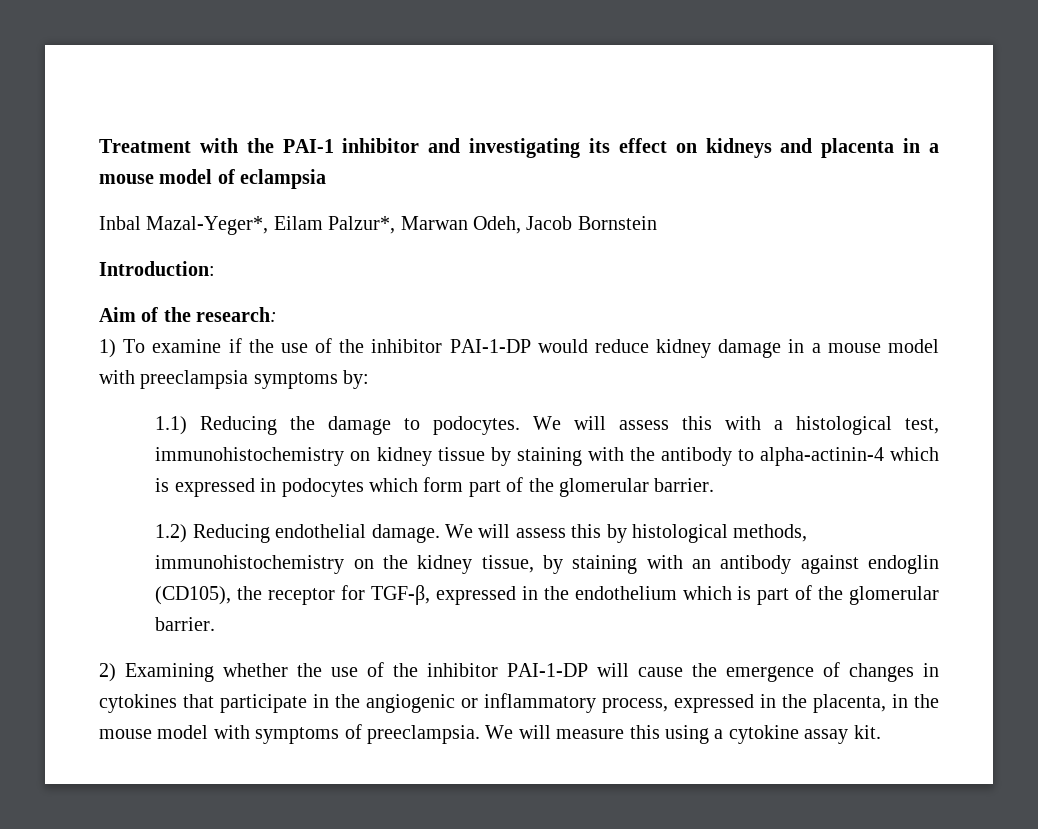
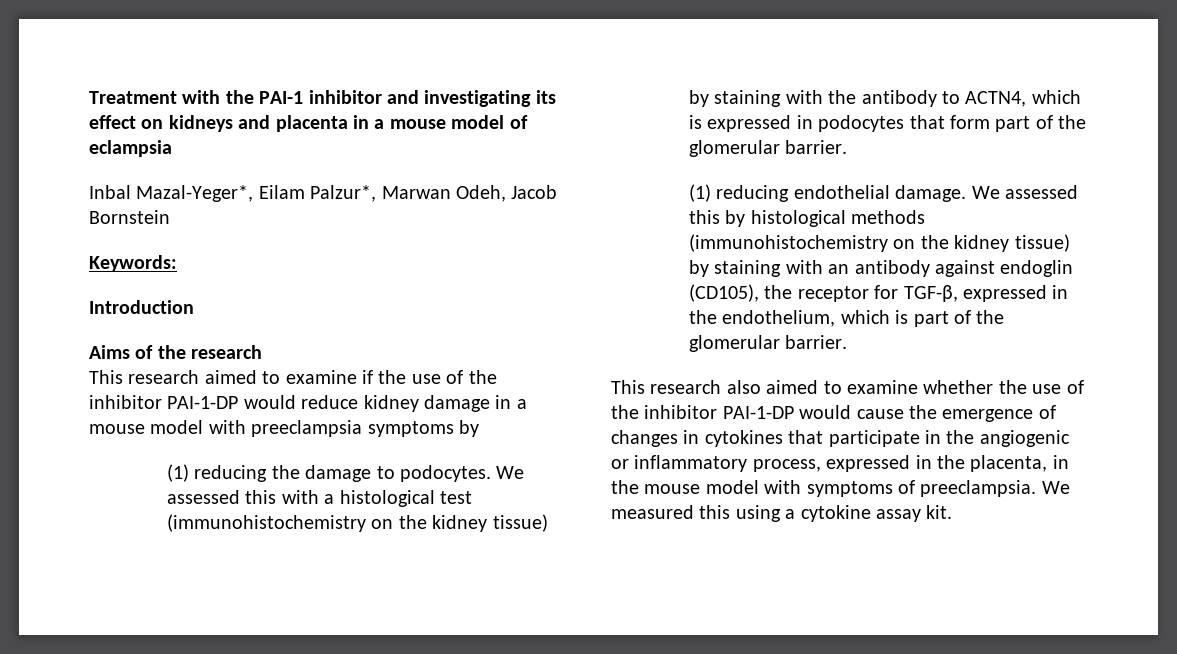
- Introduction:
- Aim of the research:
- 1) To examine if the use of the inhibitor PAI-1-DP would reduce kidney damage in a mouse model with preeclampsia symptoms by:
- 1.1) Reducing the damage to podocytes.
+ Keywords:
+ Introduction
+ Aims of the research
+ This research aimed to examine if the use of the inhibitor PAI-1-DP would reduce kidney damage in a mouse model with preeclampsia symptoms by
+ (1) reducing the damage to podocytes.
- We will assess this with a histological test, immunohistochemistry on kidney tissue by staining with the antibody to alpha-actinin-4 which is expressed in podocytes which form part of the glomerular barrier.
+ We assessed this with a histological test (immunohistochemistry on the kidney tissue) by staining with the antibody to ACTN4, which is expressed in podocytes that form part of the glomerular barrier.
- 1.2) Reducing endothelial damage.
+ (1) reducing endothelial damage.
- We will assess this by histological methods, immunohistochemistry on the kidney tissue, by staining with an antibody against endoglin (CD105), the receptor for TGF-β, expressed in the endothelium which is part of the glomerular barrier.
+ We assessed this by histological methods (immunohistochemistry on the kidney tissue) by staining with an antibody against endoglin (CD105), the receptor for TGF-β, expressed in the endothelium, which is part of the glomerular barrier.
- 2) Examining whether the use of the inhibitor PAI-1-DP will cause the emergence of changes in cytokines that participate in the angiogenic or inflammatory process, expressed in the placenta, in the mouse model with symptoms of preeclampsia.
+ This research also aimed to examine whether the use of the inhibitor PAI-1-DP would cause the emergence of changes in cytokines that participate in the angiogenic or inflammatory process, expressed in the placenta, in the mouse model with symptoms of preeclampsia.
- We will measure this using a cytokine assay kit.
+ We measured this using a cytokine assay kit.

